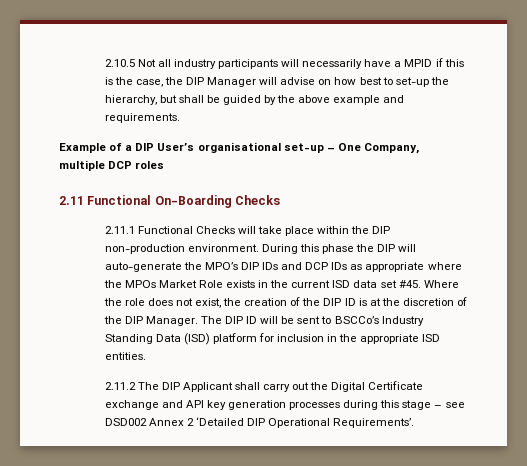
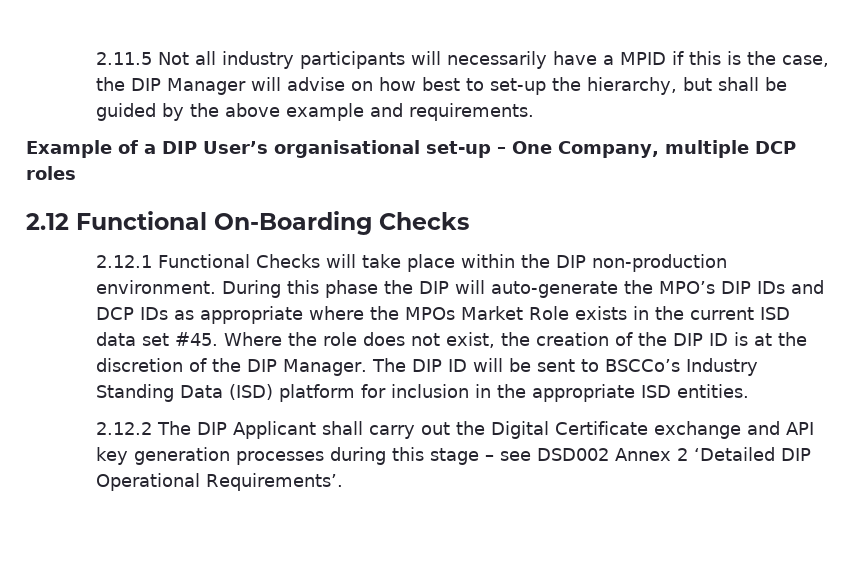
- 2.10.5 Not all industry participants will necessarily have a MPID if this is the case, the DIP Manager will advise on how best to set-up the hierarchy, but shall be guided by the above example and requirements.
+ 2.11.5 Not all industry participants will necessarily have a MPID if this is the case, the DIP Manager will advise on how best to set-up the hierarchy, but shall be guided by the above example and requirements.
- 2.11 Functional On-Boarding Checks
+ 2.12 Functional On-Boarding Checks
- 2.11.1 Functional Checks will take place within the DIP non-production environment.
+ 2.12.1 Functional Checks will take place within the DIP non-production environment.
- 2.11.2 The DIP Applicant shall carry out the Digital Certificate exchange and API key generation processes during this stage – see DSD002 Annex 2 ‘Detailed DIP Operational Requirements’.
+ 2.12.2 The DIP Applicant shall carry out the Digital Certificate exchange and API key generation processes during this stage – see DSD002 Annex 2 ‘Detailed DIP Operational Requirements’.

